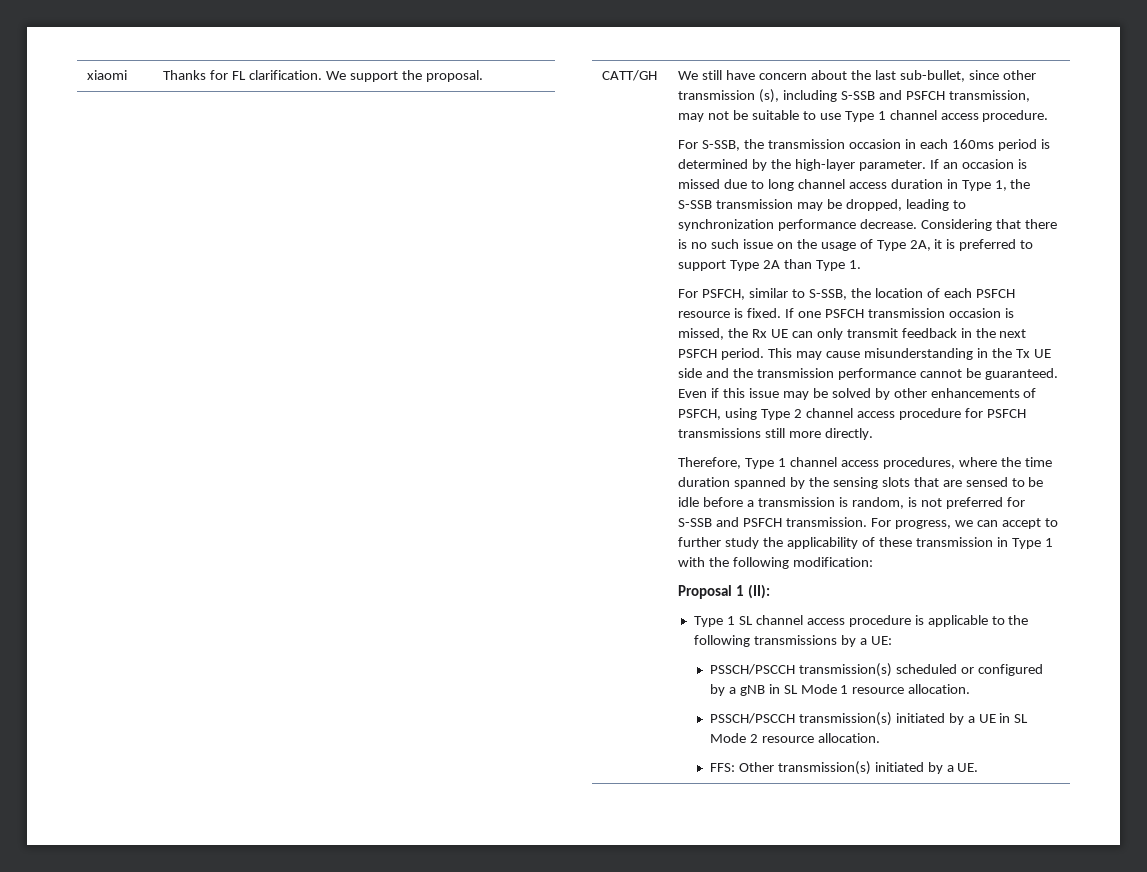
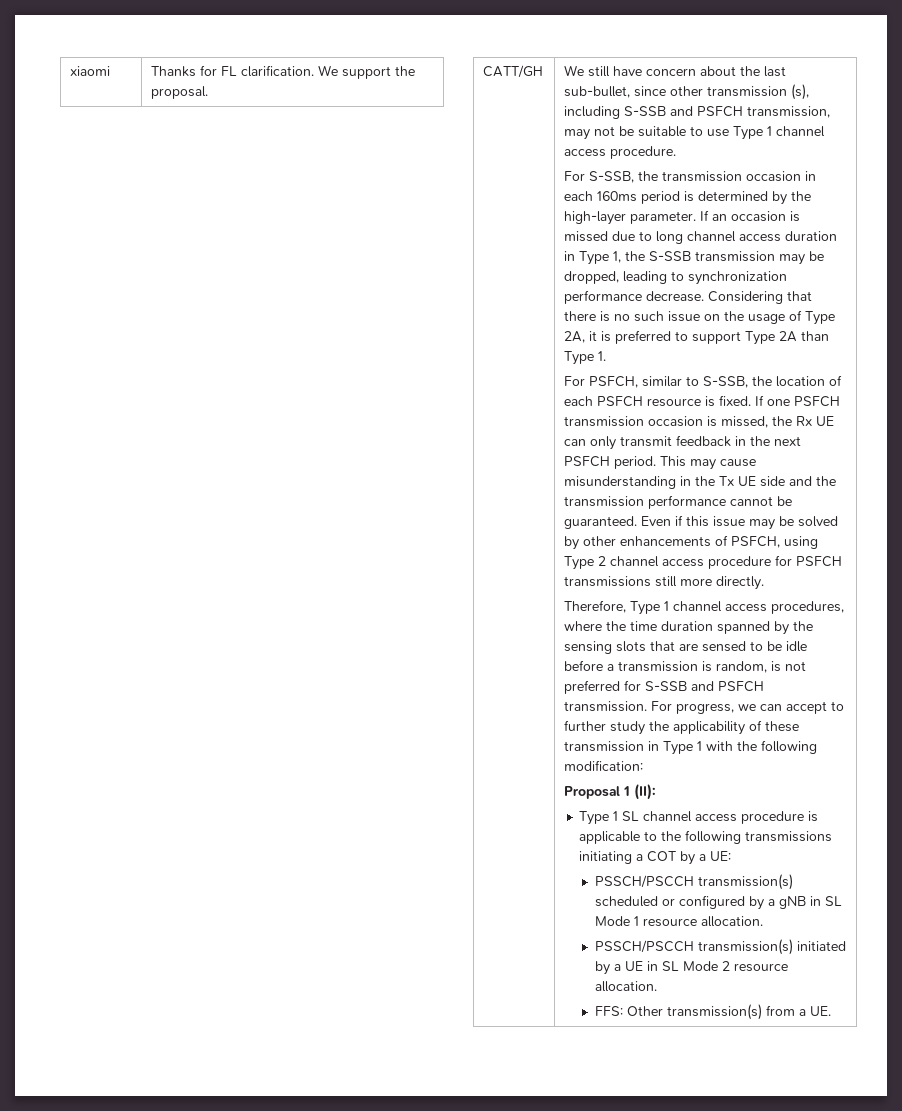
- Type 1 SL channel access procedure is applicable to the following transmissions by a UE:
+ Type 1 SL channel access procedure is applicable to the following transmissions initiating a COT by a UE:
- FFS: Other transmission(s) initiated by a UE.
+ FFS: Other transmission(s) from a UE.

